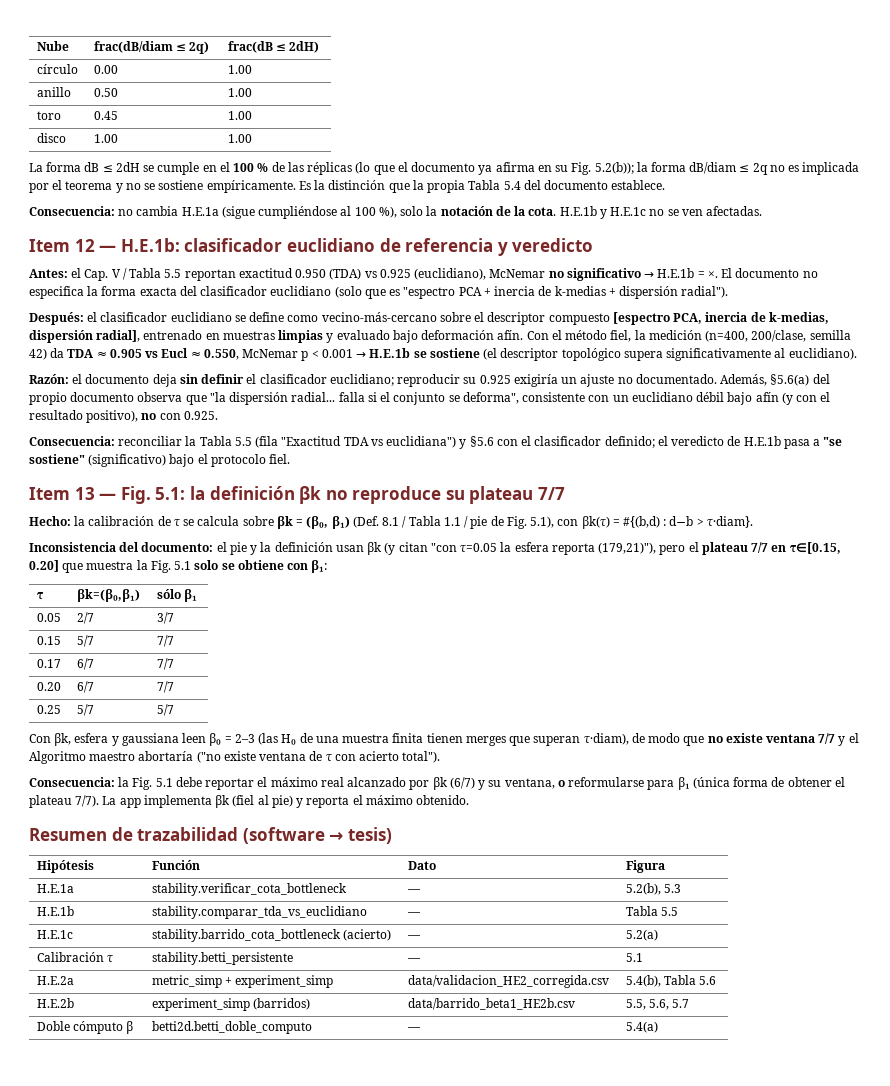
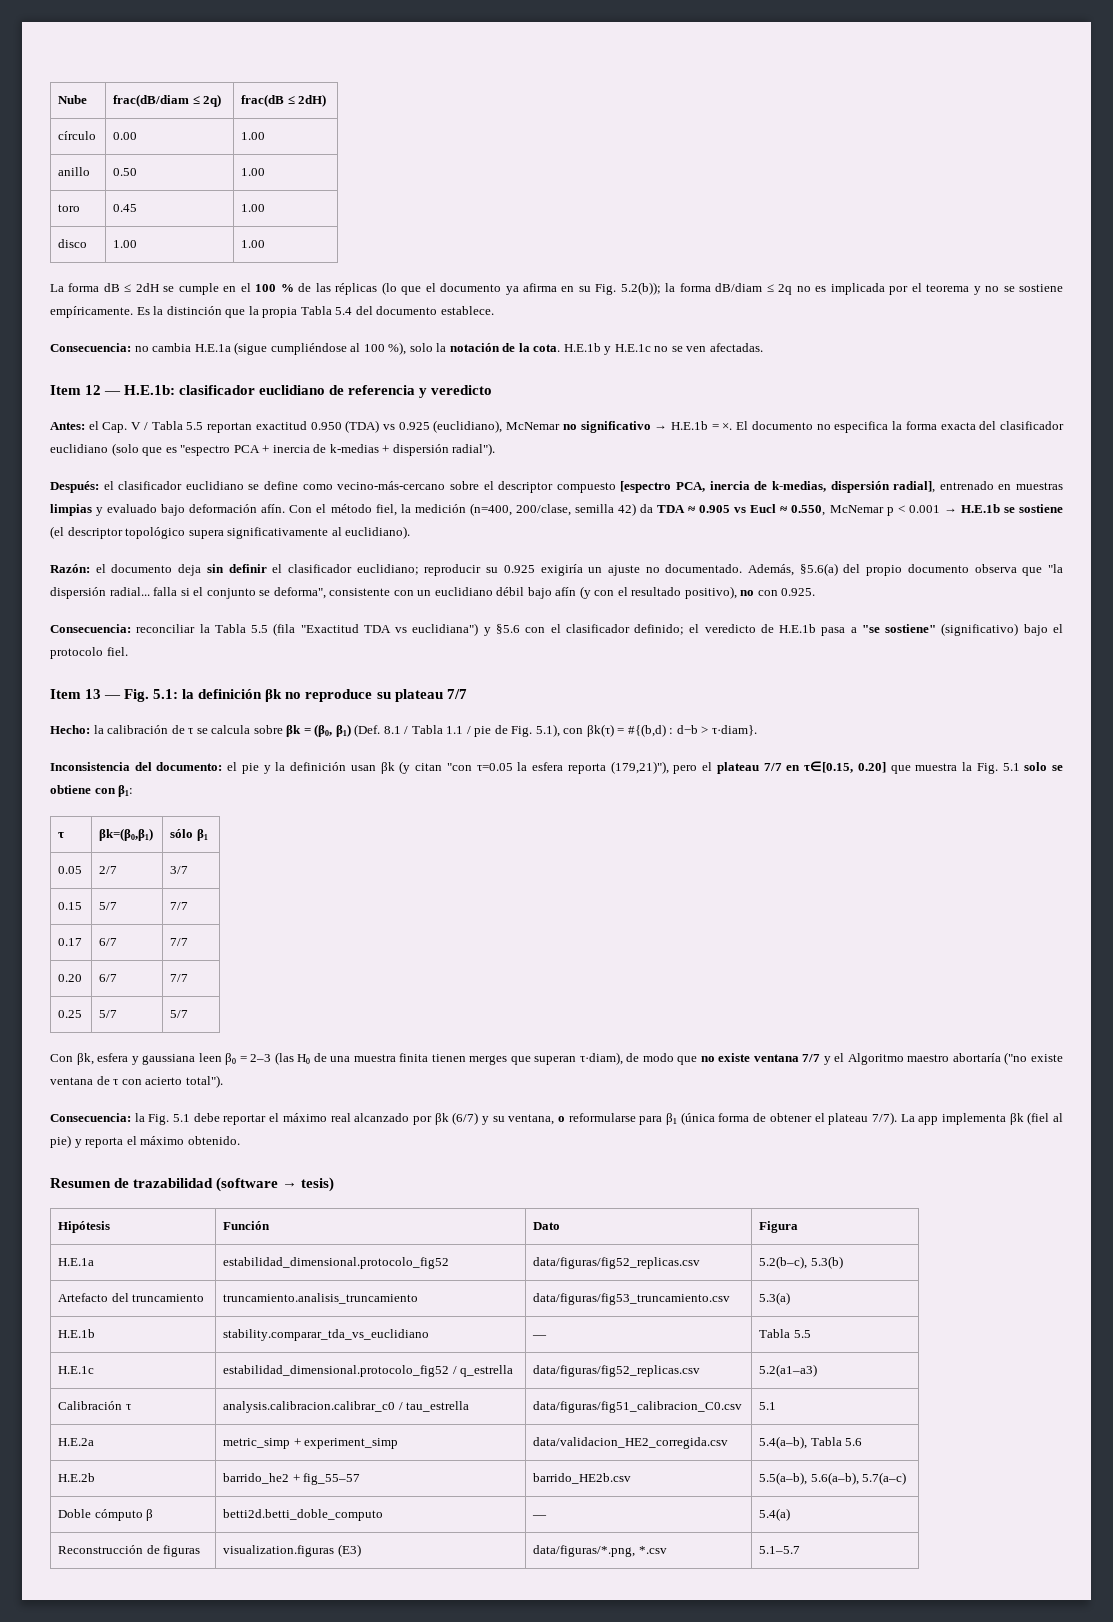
- H.E.1a | stability.verificar_cota_bottleneck | — | 5.2(b), 5.3
+ H.E.1a | estabilidad_dimensional.protocolo_fig52 | data/figuras/fig52_replicas.csv | 5.2(b–c), 5.3(b)
+ Artefacto del truncamiento | truncamiento.analisis_truncamiento | data/figuras/fig53_truncamiento.csv | 5.3(a)
- H.E.1c | stability.barrido_cota_bottleneck (acierto) | — | 5.2(a)
- Calibración τ | stability.betti_persistente | — | 5.1
+ H.E.1c | estabilidad_dimensional.protocolo_fig52 / q_estrella | data/figuras/fig52_replicas.csv | 5.2(a1–a3)
+ Calibración τ | analysis.calibracion.calibrar_c0 / tau_estrella | data/figuras/fig51_calibracion_C0.csv | 5.1
- H.E.2a | metric_simp + experiment_simp | data/validacion_HE2_corregida.csv | 5.4(b), Tabla 5.6
+ H.E.2a | metric_simp + experiment_simp | data/validacion_HE2_corregida.csv | 5.4(a–b), Tabla 5.6
- H.E.2b | experiment_simp (barridos) | data/barrido_beta1_HE2b.csv | 5.5, 5.6, 5.7
+ H.E.2b | barrido_he2 + fig_55–57 | barrido_HE2b.csv | 5.5(a–b), 5.6(a–b), 5.7(a–c)
+ Reconstrucción de figuras | visualization.figuras (E3) | data/figuras/*.png, *.csv | 5.1–5.7

